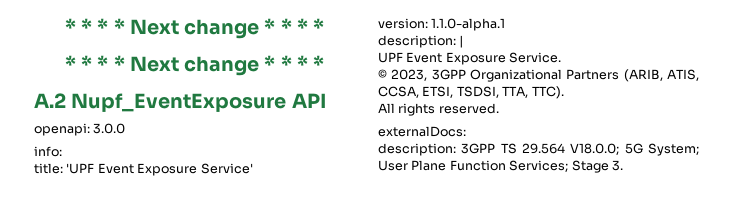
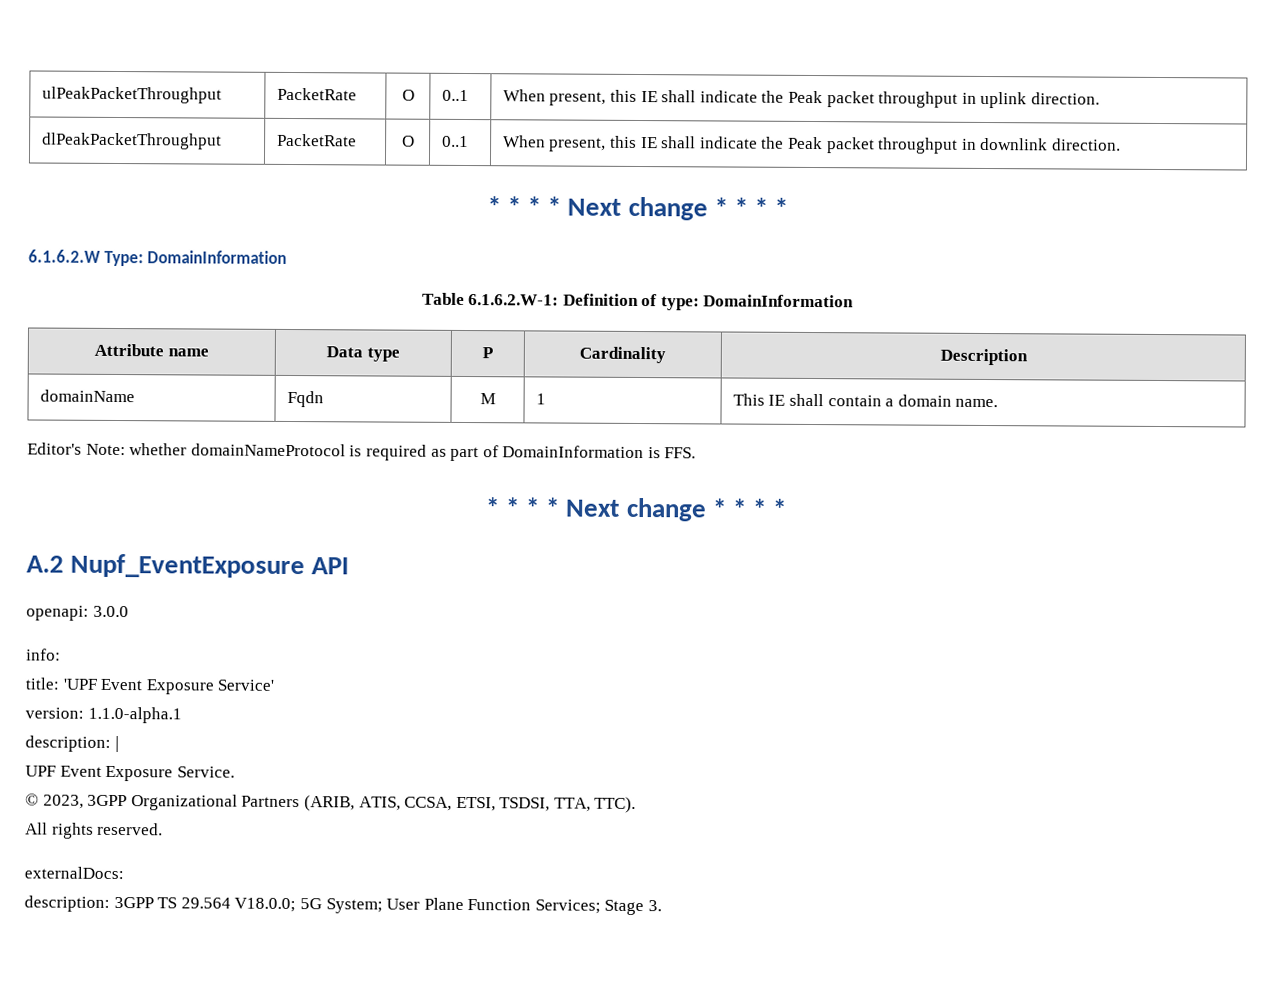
+ ulPeakPacketThroughput | PacketRate | O | 0..1 | When present, this IE shall indicate the Peak packet throughput in uplink direction.
+ dlPeakPacketThroughput | PacketRate | O | 0..1 | When present, this IE shall indicate the Peak packet throughput in downlink direction.
+ 6.1.6.2.W Type: DomainInformation
+ Table 6.1.6.2.W-1: Definition of type: DomainInformation
+ Attribute name | Data type | P | Cardinality | Description
+ domainName | Fqdn | M | 1 | This IE shall contain a domain name.
+ Editor's Note: whether domainNameProtocol is required as part of DomainInformation is FFS.

